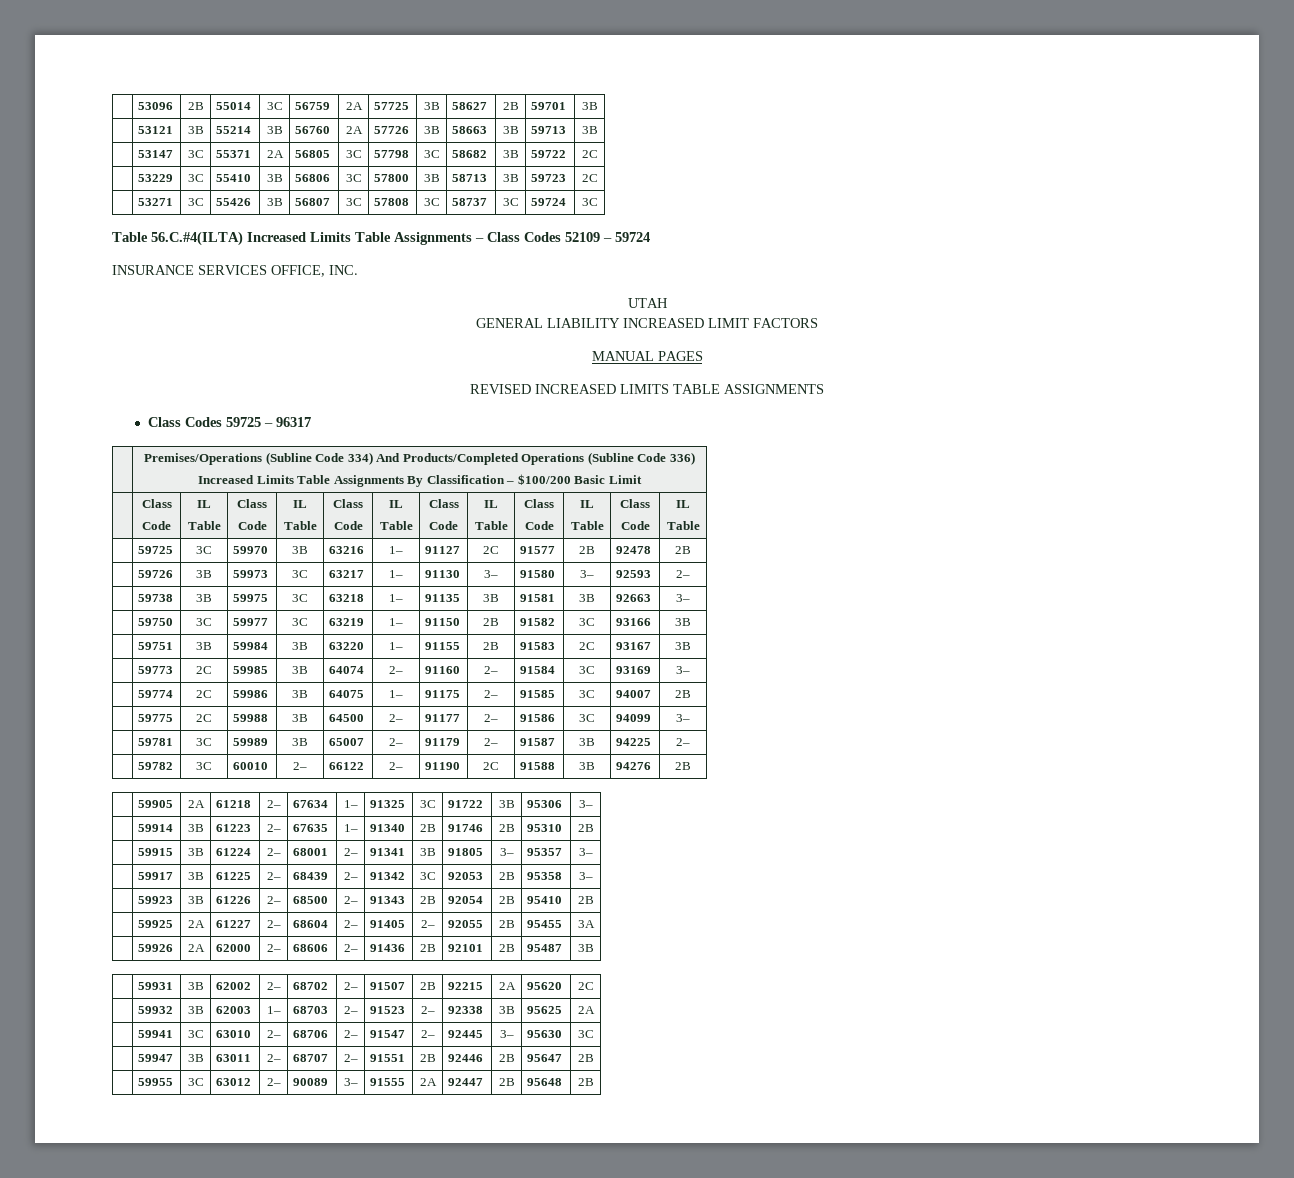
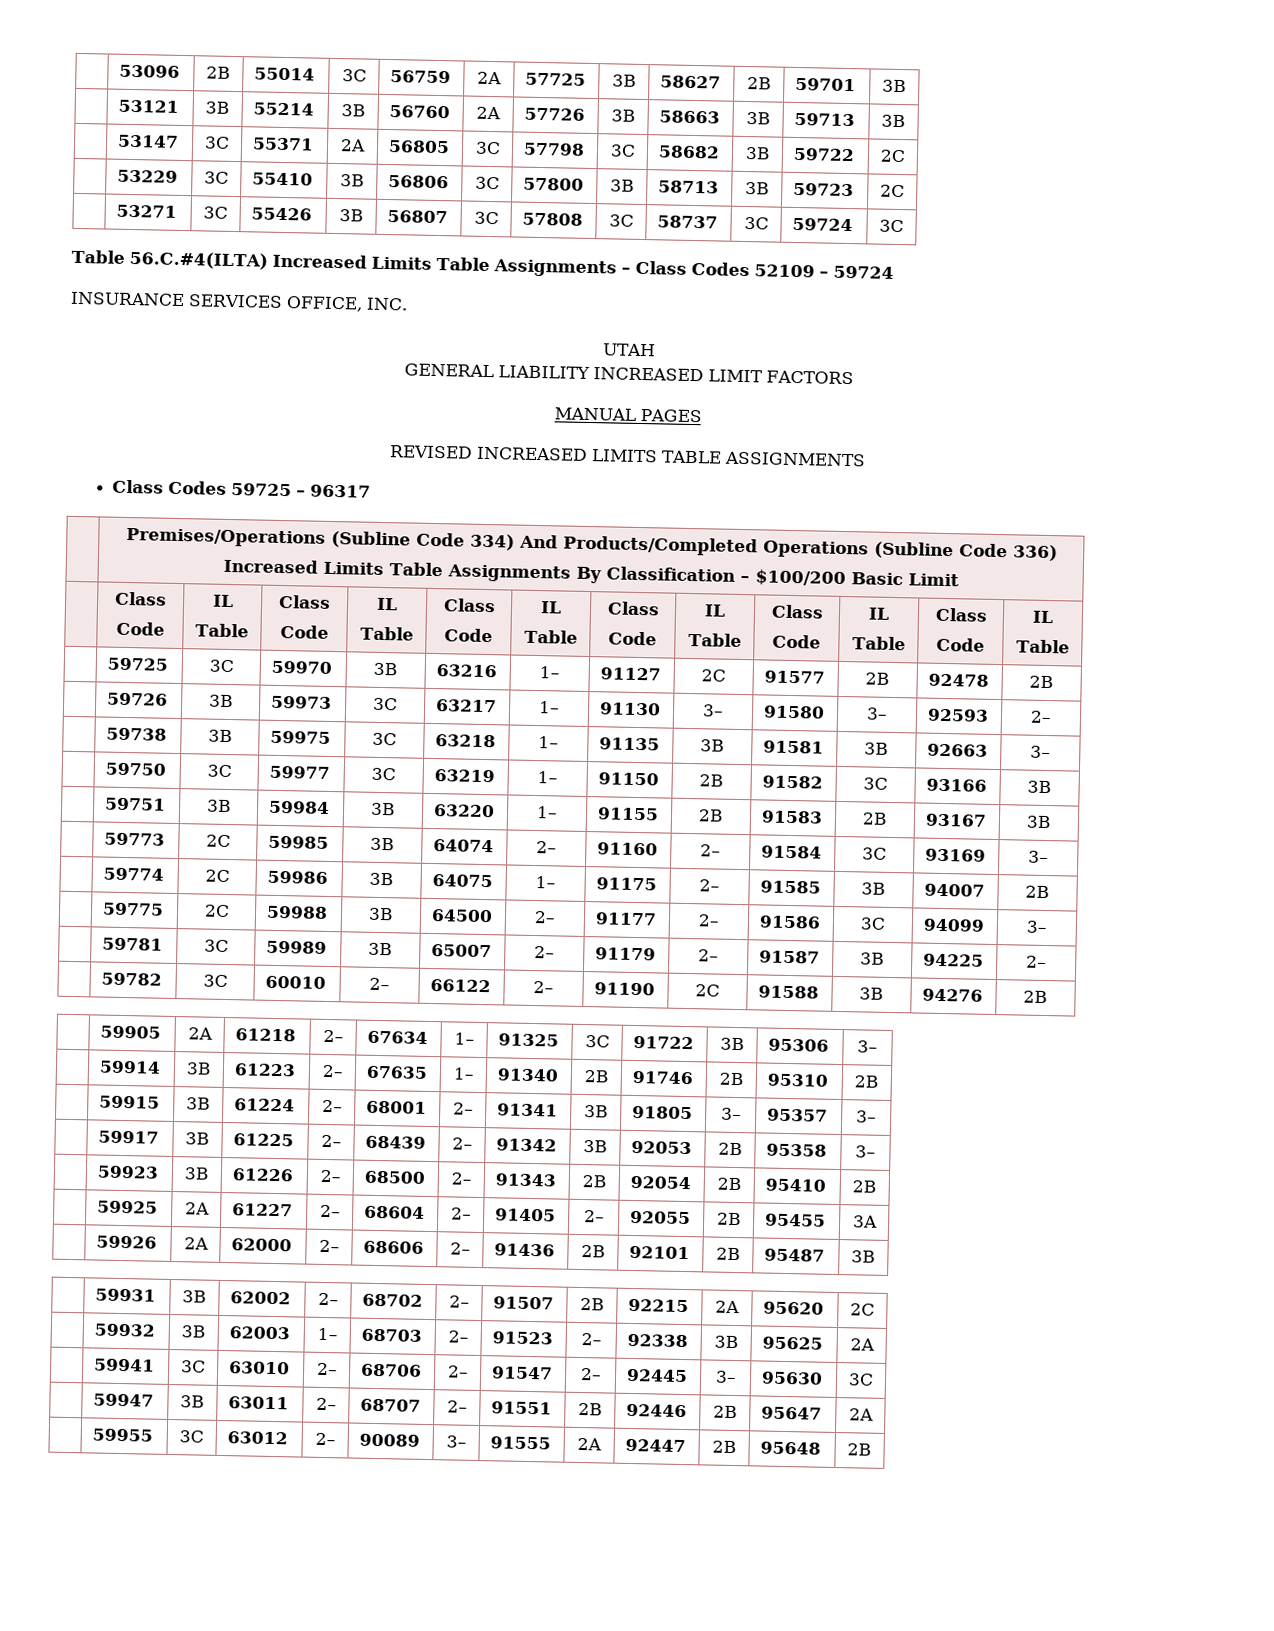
- | 59751 | 3B | 59984 | 3B | 63220 | 1– | 91155 | 2B | 91583 | 2C | 93167 | 3B
+ | 59751 | 3B | 59984 | 3B | 63220 | 1– | 91155 | 2B | 91583 | 2B | 93167 | 3B
- | 59774 | 2C | 59986 | 3B | 64075 | 1– | 91175 | 2– | 91585 | 3C | 94007 | 2B
+ | 59774 | 2C | 59986 | 3B | 64075 | 1– | 91175 | 2– | 91585 | 3B | 94007 | 2B
- | 59917 | 3B | 61225 | 2– | 68439 | 2– | 91342 | 3C | 92053 | 2B | 95358 | 3–
+ | 59917 | 3B | 61225 | 2– | 68439 | 2– | 91342 | 3B | 92053 | 2B | 95358 | 3–
- | 59947 | 3B | 63011 | 2– | 68707 | 2– | 91551 | 2B | 92446 | 2B | 95647 | 2B
+ | 59947 | 3B | 63011 | 2– | 68707 | 2– | 91551 | 2B | 92446 | 2B | 95647 | 2A

